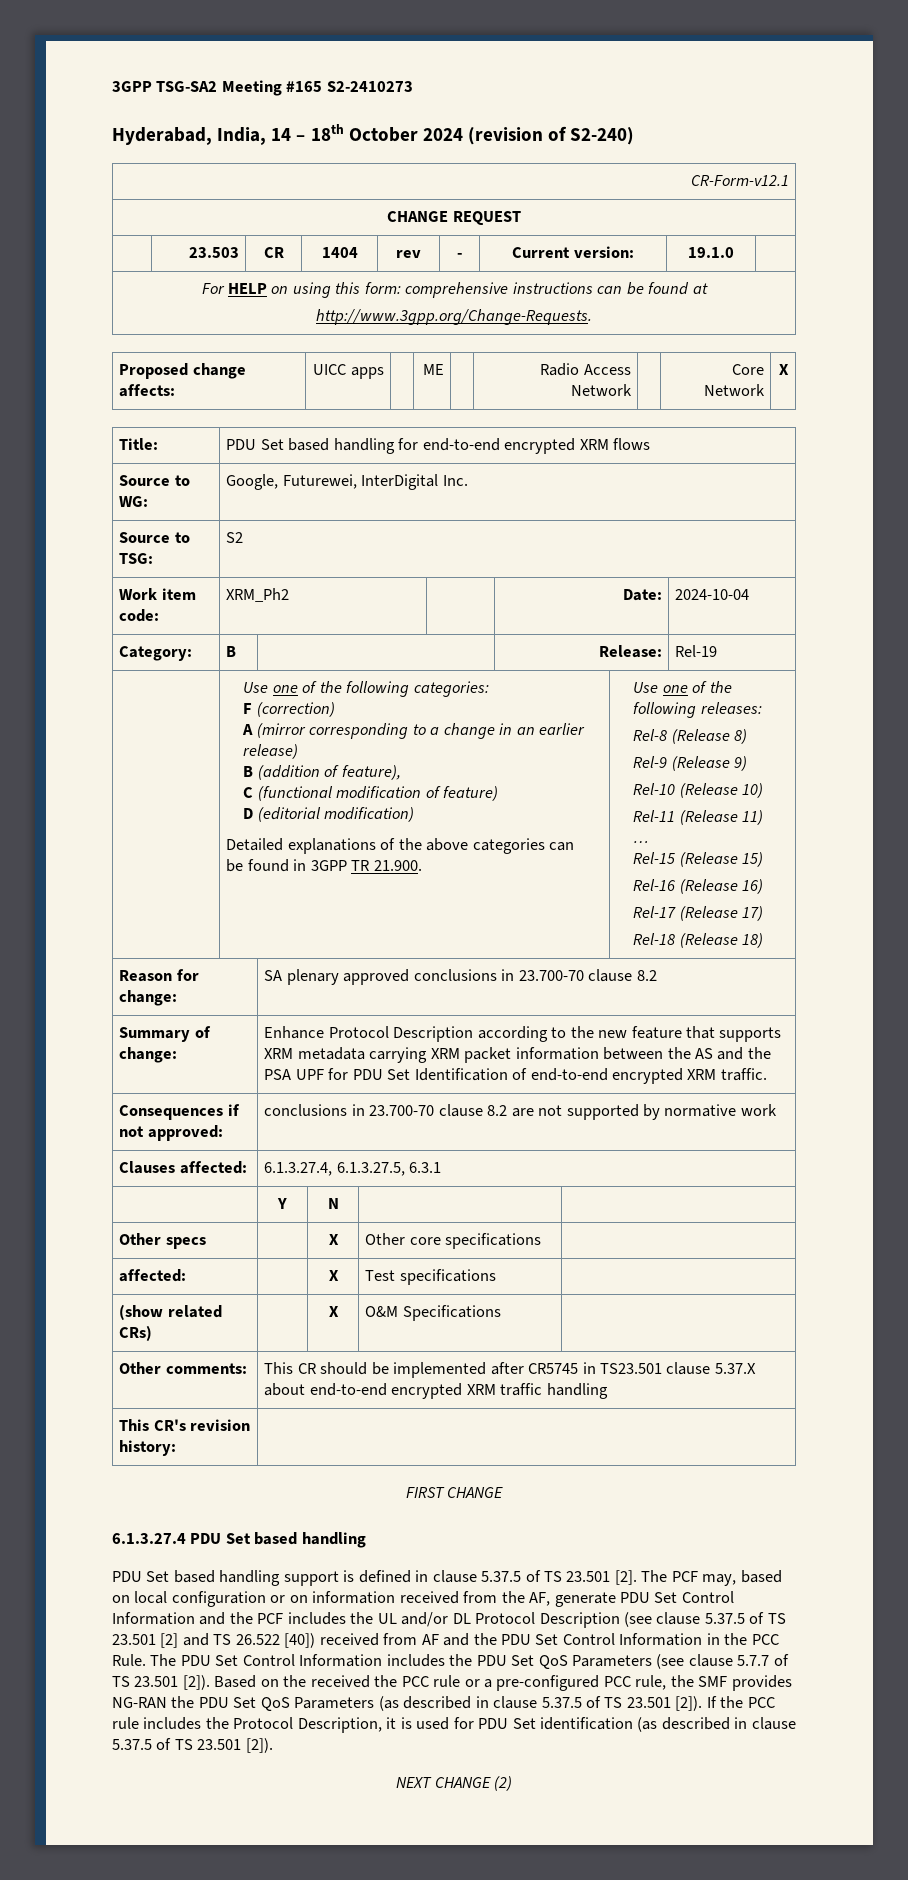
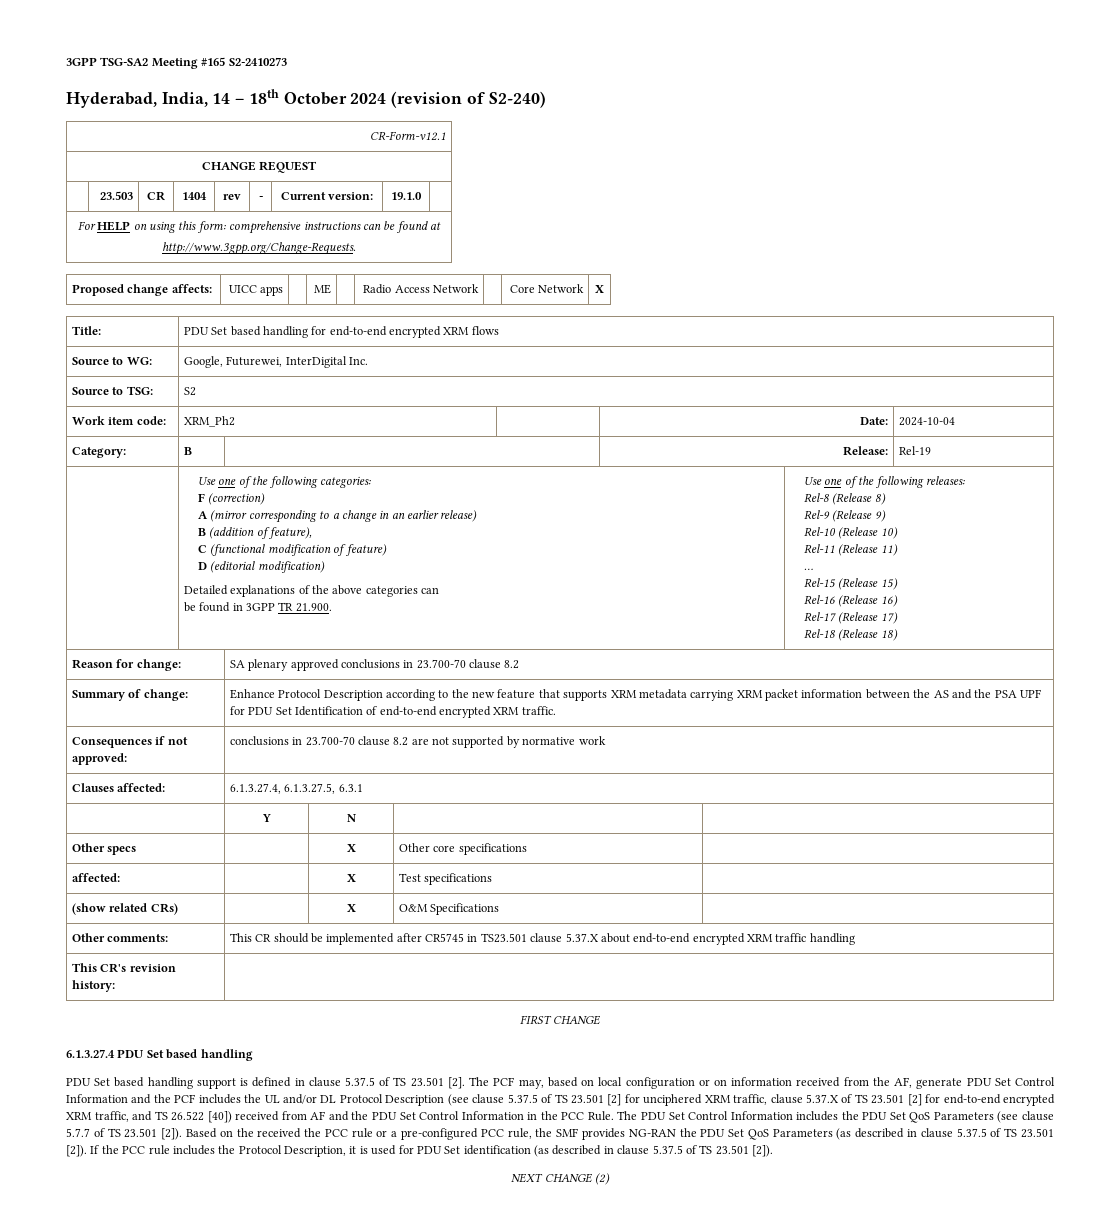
- The PCF may, based on local configuration or on information received from the AF, generate PDU Set Control Information and the PCF includes the UL and/or DL Protocol Description (see clause 5.37.5 of TS 23.501 [2] and TS 26.522 [40]) received from AF and the PDU Set Control Information in the PCC Rule.
+ The PCF may, based on local configuration or on information received from the AF, generate PDU Set Control Information and the PCF includes the UL and/or DL Protocol Description (see clause 5.37.5 of TS 23.501 [2] for unciphered XRM traffic, clause 5.37.X of TS 23.501 [2] for end-to-end encrypted XRM traffic, and TS 26.522 [40]) received from AF and the PDU Set Control Information in the PCC Rule.

